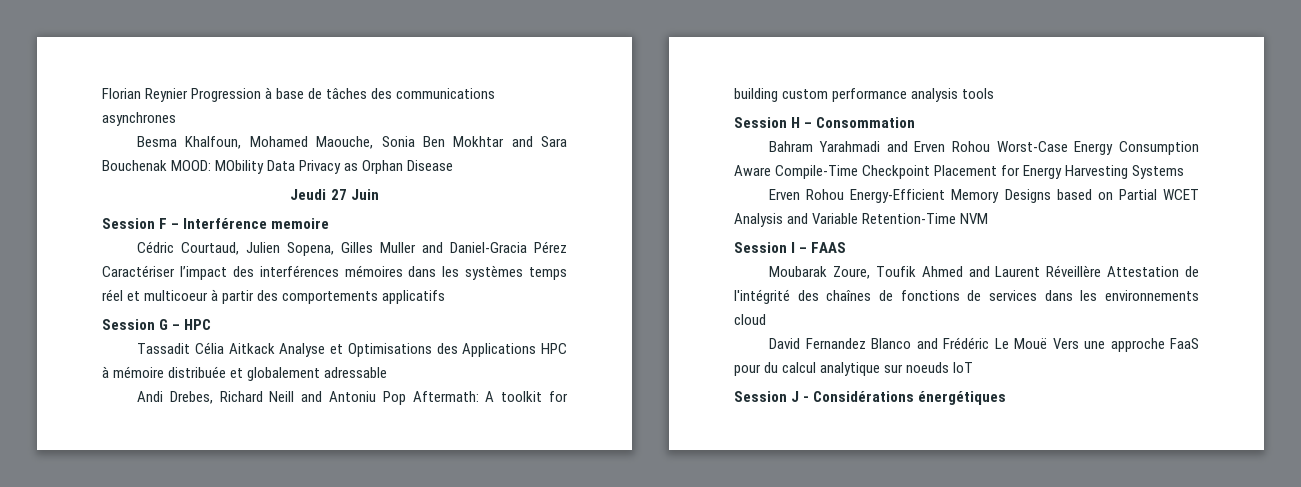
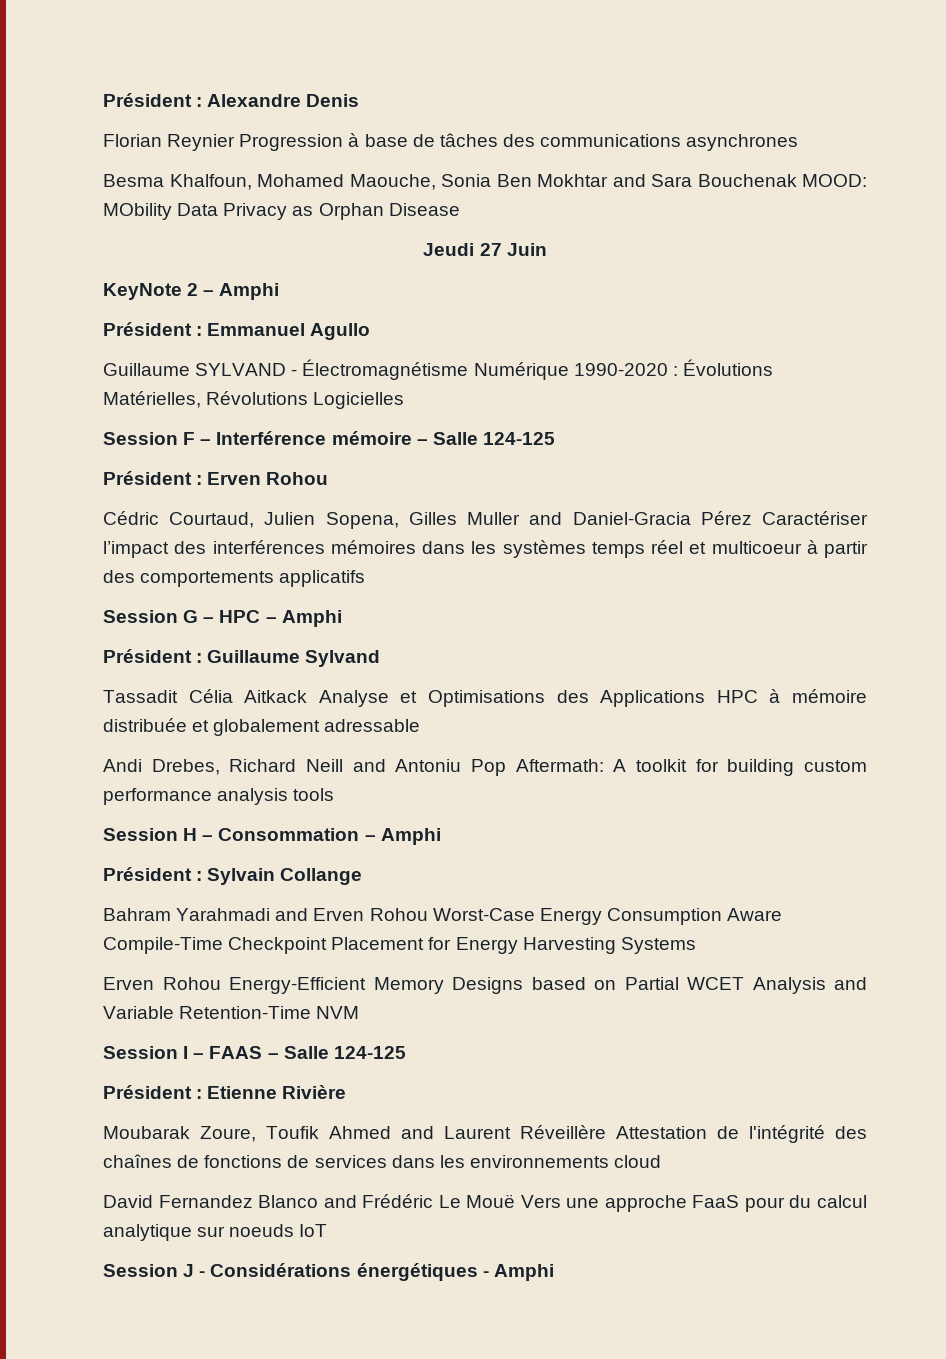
+ Président : Alexandre Denis
- Session F – Interférence memoire
+ KeyNote 2 – Amphi
+ Président : Emmanuel Agullo
+ Guillaume SYLVAND - Électromagnétisme Numérique 1990-2020 : Évolutions Matérielles, Révolutions Logicielles
+ Session F – Interférence mémoire – Salle 124-125
+ Président : Erven Rohou
- Session G – HPC
+ Session G – HPC – Amphi
+ Président : Guillaume Sylvand
- Session H – Consommation
+ Session H – Consommation – Amphi
+ Président : Sylvain Collange
- Session I – FAAS
+ Session I – FAAS – Salle 124-125
+ Président : Etienne Rivière
- Session J - Considérations énergétiques
+ Session J - Considérations énergétiques - Amphi

